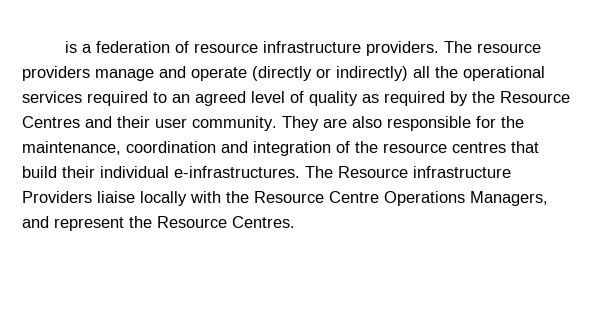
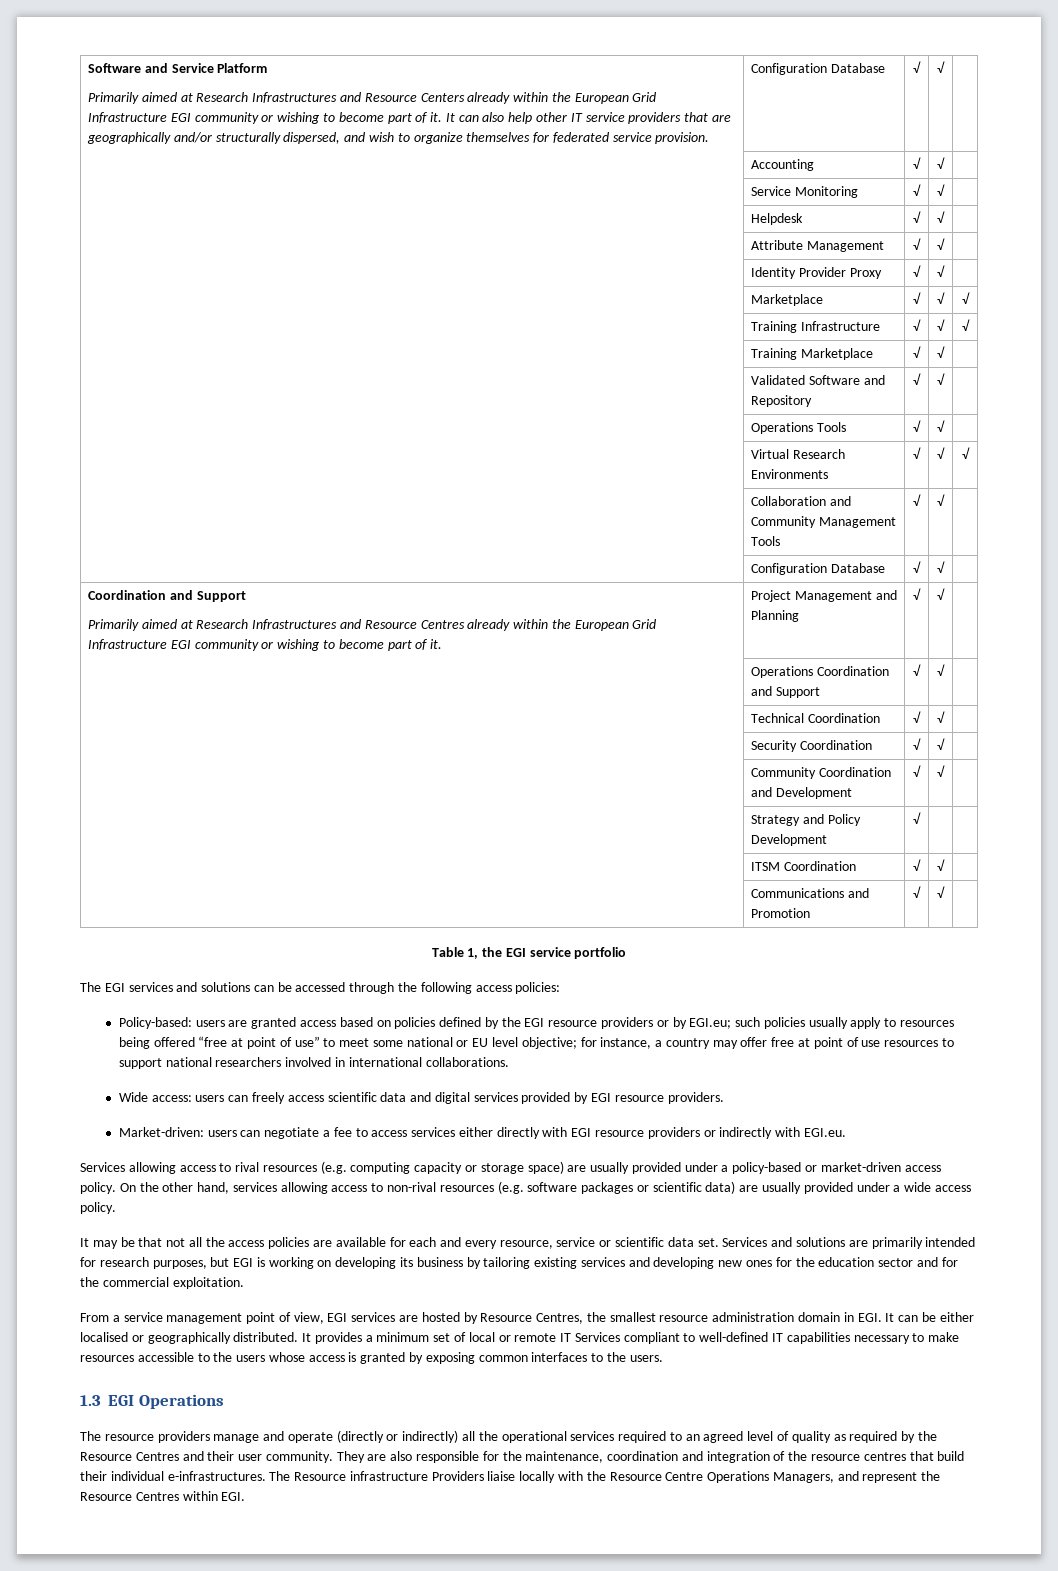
- is a federation of resource infrastructure providers. The resource providers manage and operate (directly or indirectly) all the operational services required to an agreed level of quality as required by the Resource Centres and their user community.
+ Software and Service Platform
+ Primarily aimed at Research Infrastructures and Resource Centers already within the European Grid Infrastructure EGI community or wishing to become part of it. It can also help other IT service providers that are geographically and/or structurally dispersed, and wish to organize themselves for federated service provision. | Configuration Database | √ | √ |
+ | Accounting | √ | √ |
+ | Service Monitoring | √ | √ |
+ | Helpdesk | √ | √ |
+ | Attribute Management | √ | √ |
+ | Identity Provider Proxy | √ | √ |
+ | Marketplace | √ | √ | √
+ | Training Infrastructure | √ | √ | √
+ | Training Marketplace | √ | √ |
+ | Validated Software and Repository | √ | √ |
+ | Operations Tools | √ | √ |
+ | Virtual Research Environments | √ | √ | √
+ | Collaboration and Community Management Tools | √ | √ |
+ | Configuration Database | √ | √ |
+ Coordination and Support
+ Primarily aimed at Research Infrastructures and Resource Centres already within the European Grid Infrastructure EGI community or wishing to become part of it. | Project Management and Planning | √ | √ |
+ | Operations Coordination and Support | √ | √ |
+ | Technical Coordination | √ | √ |
+ | Security Coordination | √ | √ |
+ | Community Coordination and Development | √ | √ |
+ | Strategy and Policy Development | √ | |
+ | ITSM Coordination | √ | √ |
+ | Communications and Promotion | √ | √ |
+ Table 1, the EGI service portfolio
+ The EGI services and solutions can be accessed through the following access policies:
+ Policy-based: users are granted access based on policies defined by the EGI resource providers or by EGI.eu; such policies usually apply to resources being offered “free at point of use” to meet some national or EU level objective; for instance, a country may offer free at point of use resources to support national researchers involved in international collaborations.
+ Wide access: users can freely access scientific data and digital services provided by EGI resource providers.
+ Market-driven: users can negotiate a fee to access services either directly with EGI resource providers or indirectly with EGI.eu.
+ Services allowing access to rival resources (e.g. computing capacity or storage space) are usually provided under a policy-based or market-driven access policy. On the other hand, services allowing access to non-rival resources (e.g. software packages or scientific data) are usually provided under a wide access policy.
+ It may be that not all the access policies are available for each and every resource, service or scientific data set. Services and solutions are primarily intended for research purposes, but EGI is working on developing its business by tailoring existing services and developing new ones for the education sector and for the commercial exploitation.
+ From a service management point of view, EGI services are hosted by Resource Centres, the smallest resource administration domain in EGI. It can be either localised or geographically distributed. It provides a minimum set of local or remote IT Services compliant to well-defined IT capabilities necessary to make resources accessible to the users whose access is granted by exposing common interfaces to the users.
+ 1.3 EGI Operations
+ The resource providers manage and operate (directly or indirectly) all the operational services required to an agreed level of quality as required by the Resource Centres and their user community.
- The Resource infrastructure Providers liaise locally with the Resource Centre Operations Managers, and represent the Resource Centres.
+ The Resource infrastructure Providers liaise locally with the Resource Centre Operations Managers, and represent the Resource Centres within EGI.

